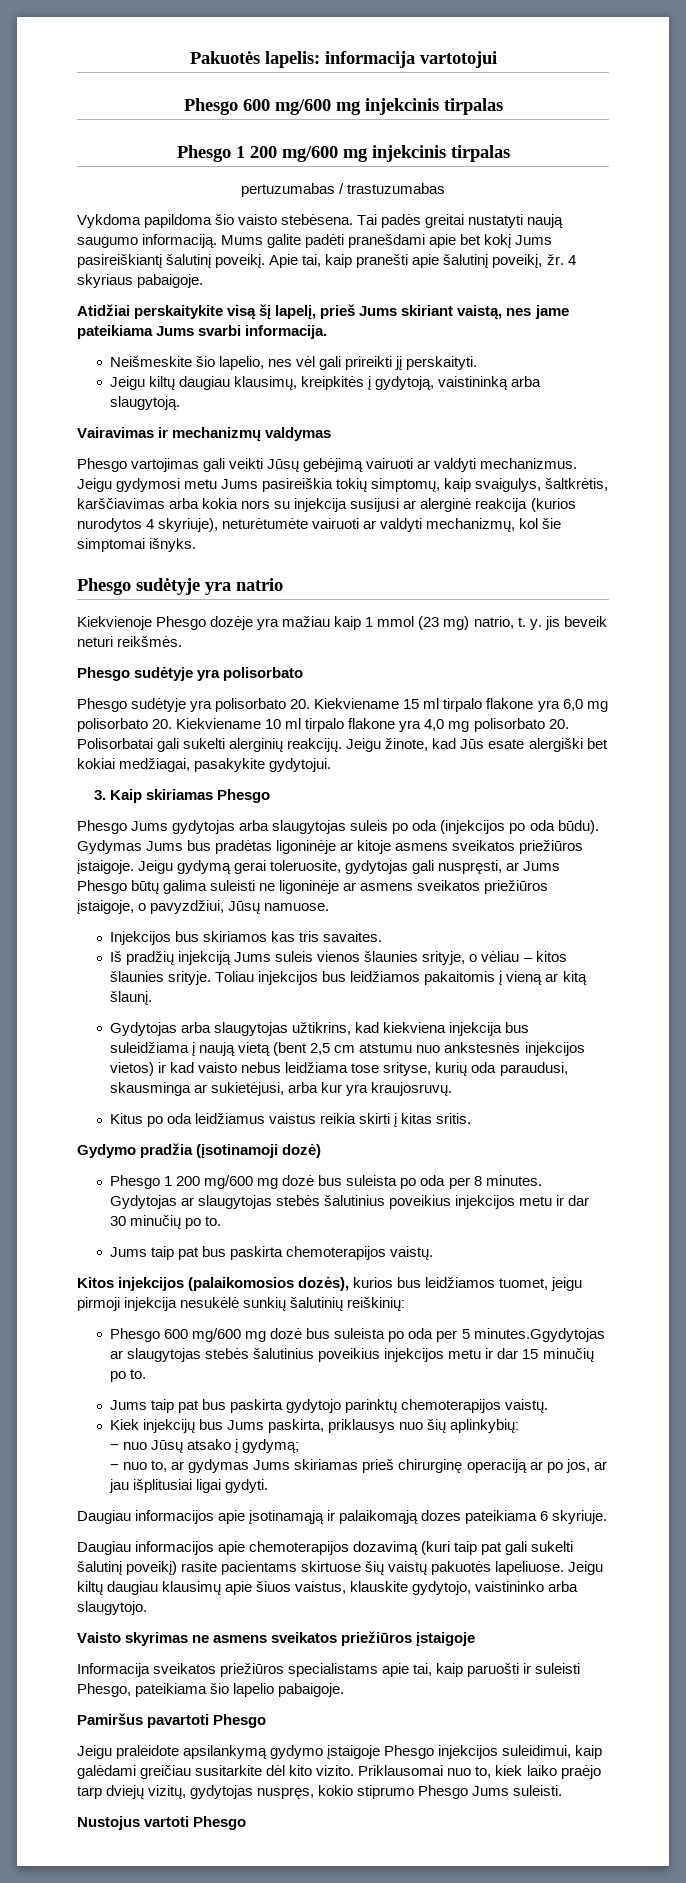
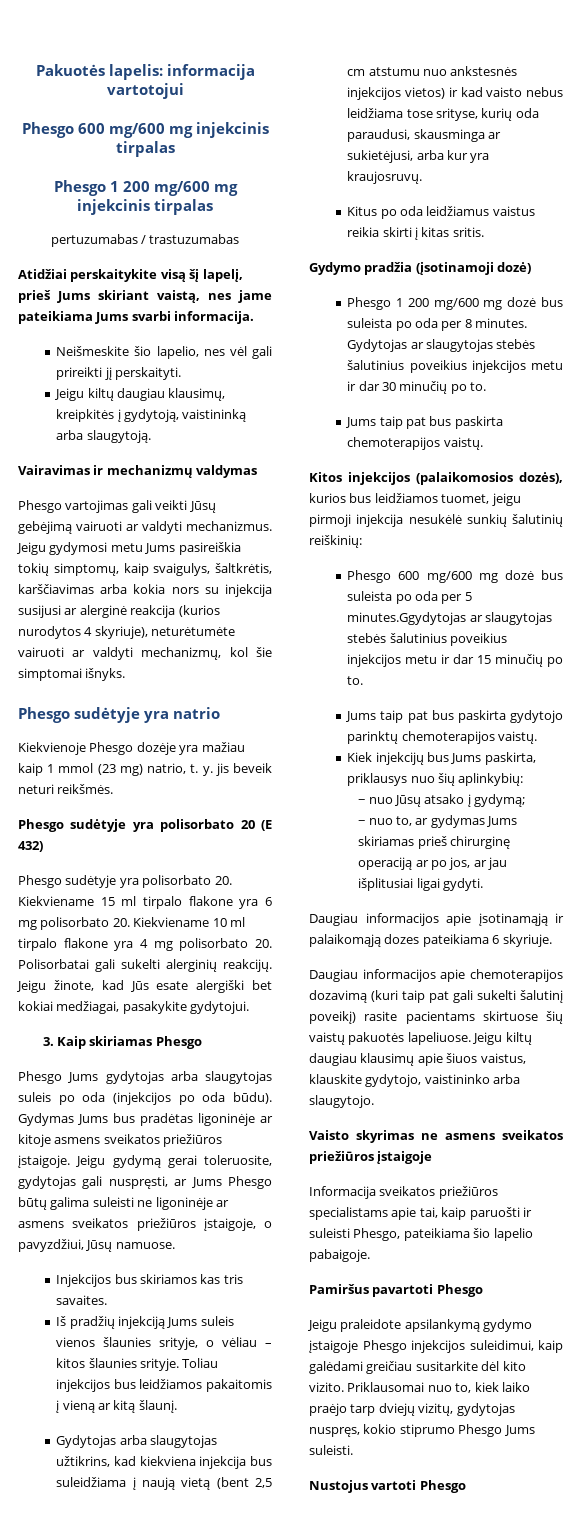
- Vykdoma papildoma šio vaisto stebėsena. Tai padės greitai nustatyti naują saugumo informaciją. Mums galite padėti pranešdami apie bet kokį Jums pasireiškiantį šalutinį poveikį. Apie tai, kaip pranešti apie šalutinį poveikį, žr. 4 skyriaus pabaigoje.
  Kiekvienoje Phesgo dozėje yra mažiau kaip 1 mmol (23 mg) natrio, t. y. jis beveik neturi reikšmės.
- Phesgo sudėtyje yra polisorbato
+ Phesgo sudėtyje yra polisorbato 20 (E 432)
- Phesgo sudėtyje yra polisorbato 20. Kiekviename 15 ml tirpalo flakone yra 6,0 mg polisorbato 20. Kiekviename 10 ml tirpalo flakone yra 4,0 mg polisorbato 20. Polisorbatai gali sukelti alerginių reakcijų.
+ Phesgo sudėtyje yra polisorbato 20. Kiekviename 15 ml tirpalo flakone yra 6 mg polisorbato 20. Kiekviename 10 ml tirpalo flakone yra 4 mg polisorbato 20. Polisorbatai gali sukelti alerginių reakcijų.

